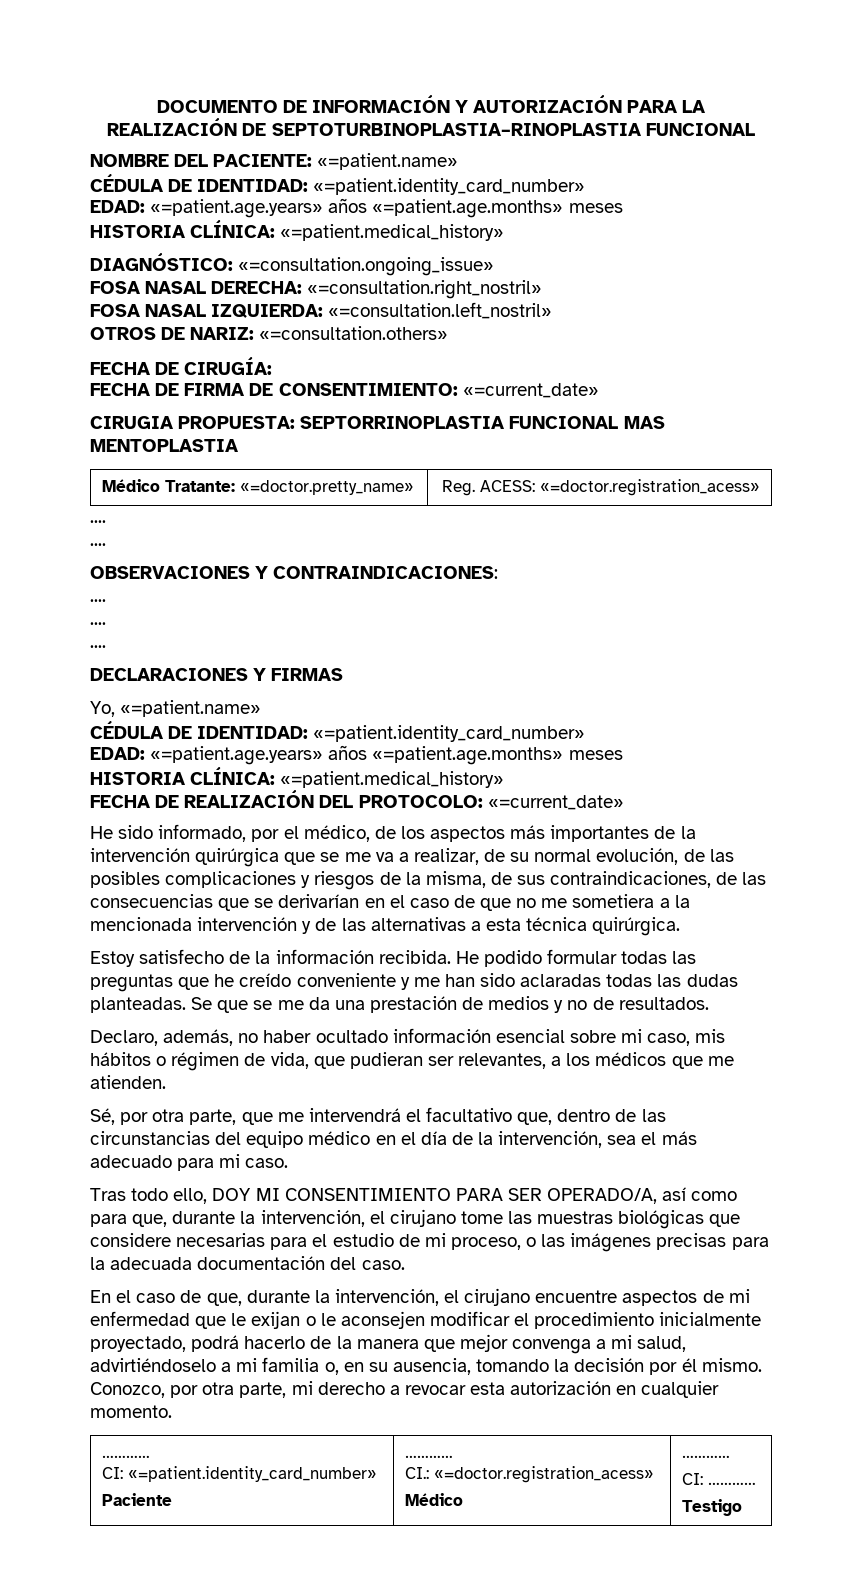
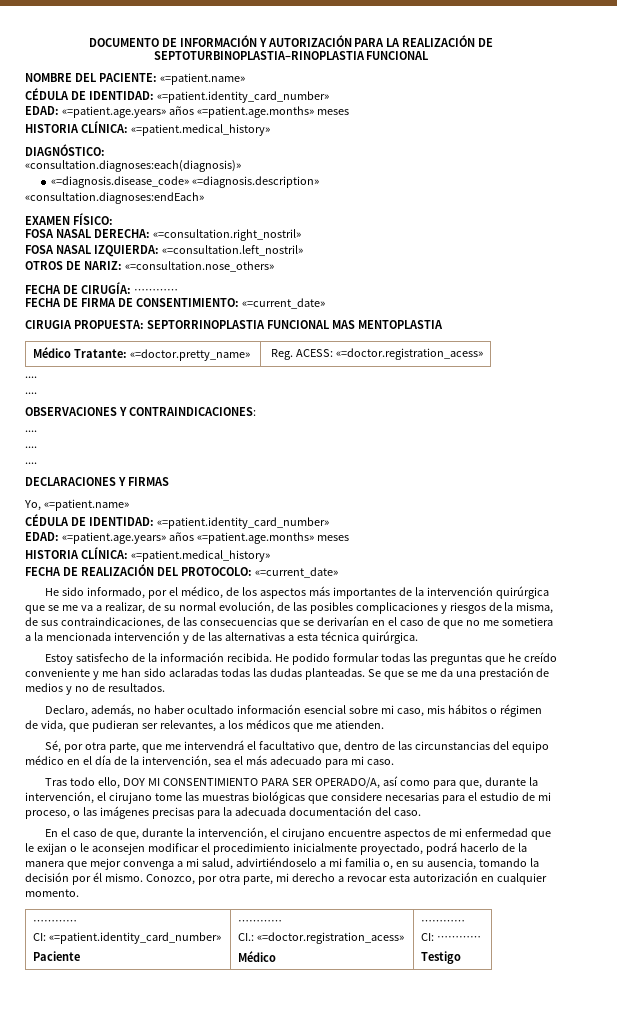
- DIAGNÓSTICO: «=consultation.ongoing_issue»
+ DIAGNÓSTICO:
+ «consultation.diagnoses:each(diagnosis)»
+ «=diagnosis.disease_code» «=diagnosis.description»
+ «consultation.diagnoses:endEach»
+ EXAMEN FÍSICO:
- OTROS DE NARIZ: «=consultation.others»
+ OTROS DE NARIZ: «=consultation.nose_others»
- FECHA DE CIRUGÍA:
+ FECHA DE CIRUGÍA: …………

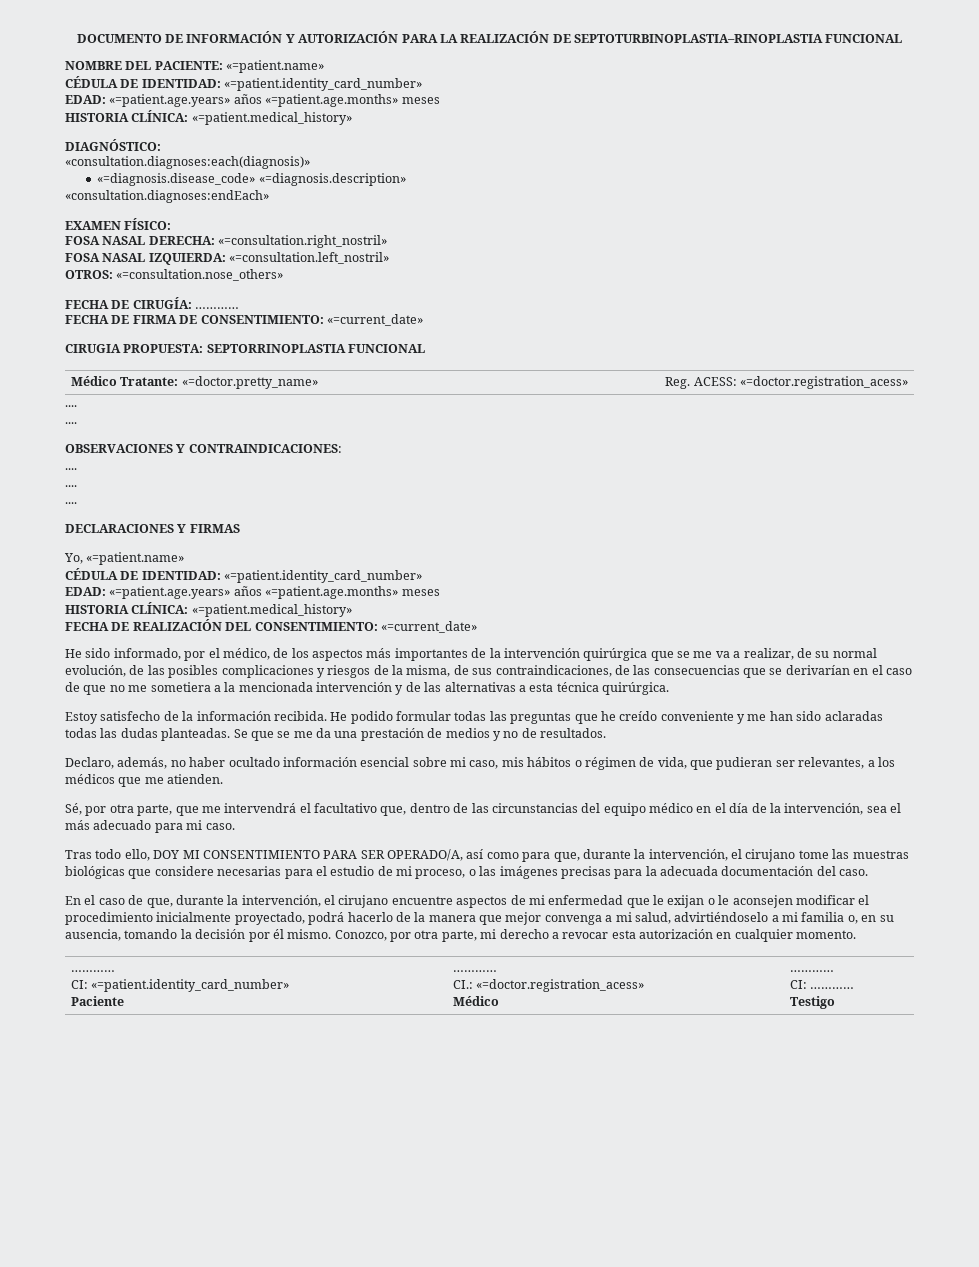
- OTROS DE NARIZ: «=consultation.nose_others»
+ OTROS: «=consultation.nose_others»
- CIRUGIA PROPUESTA: SEPTORRINOPLASTIA FUNCIONAL MAS MENTOPLASTIA
+ CIRUGIA PROPUESTA: SEPTORRINOPLASTIA FUNCIONAL
- FECHA DE REALIZACIÓN DEL PROTOCOLO: «=current_date»
+ FECHA DE REALIZACIÓN DEL CONSENTIMIENTO: «=current_date»

